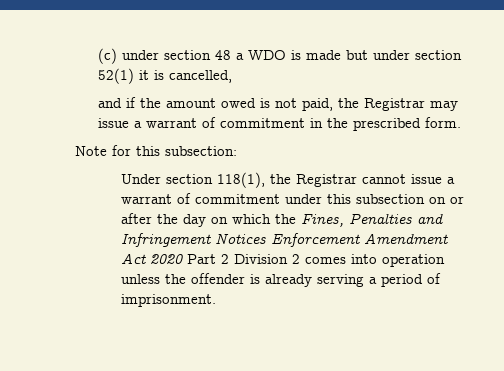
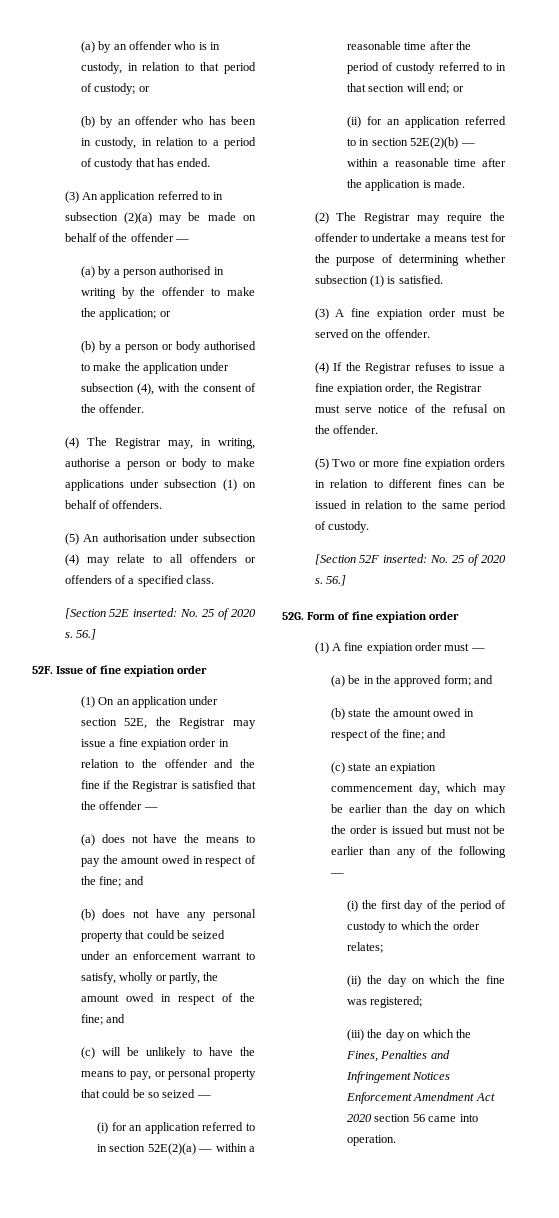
- (c) under section 48 a WDO is made but under section 52(1) it is cancelled,
- and if the amount owed is not paid, the Registrar may issue a warrant of commitment in the prescribed form.
- Note for this subsection:
- Under section 118(1), the Registrar cannot issue a warrant of commitment under this subsection on or after the day on which the Fines, Penalties and Infringement Notices Enforcement Amendment Act 2020 Part 2 Division 2 comes into operation unless the offender is already serving a period of imprisonment.
+ (a) by an offender who is in custody, in relation to that period of custody; or
+ (b) by an offender who has been in custody, in relation to a period of custody that has ended.
+ (3) An application referred to in subsection (2)(a) may be made on behalf of the offender —
+ (a) by a person authorised in writing by the offender to make the application; or
+ (b) by a person or body authorised to make the application under subsection (4), with the consent of the offender.
+ (4) The Registrar may, in writing, authorise a person or body to make applications under subsection (1) on behalf of offenders.
+ (5) An authorisation under subsection (4) may relate to all offenders or offenders of a specified class.
+ [Section 52E inserted: No. 25 of 2020 s. 56.]
+ 52F. Issue of fine expiation order
+ (1) On an application under section 52E, the Registrar may issue a fine expiation order in relation to the offender and the fine if the Registrar is satisfied that the offender —
+ (a) does not have the means to pay the amount owed in respect of the fine; and
+ (b) does not have any personal property that could be seized under an enforcement warrant to satisfy, wholly or partly, the amount owed in respect of the fine; and
+ (c) will be unlikely to have the means to pay, or personal property that could be so seized —
+ (i) for an application referred to in section 52E(2)(a) — within a reasonable time after the period of custody referred to in that section will end; or
+ (ii) for an application referred to in section 52E(2)(b) — within a reasonable time after the application is made.
+ (2) The Registrar may require the offender to undertake a means test for the purpose of determining whether subsection (1) is satisfied.
+ (3) A fine expiation order must be served on the offender.
+ (4) If the Registrar refuses to issue a fine expiation order, the Registrar must serve notice of the refusal on the offender.
+ (5) Two or more fine expiation orders in relation to different fines can be issued in relation to the same period of custody.
+ [Section 52F inserted: No. 25 of 2020 s. 56.]
+ 52G. Form of fine expiation order
+ (1) A fine expiation order must —
+ (a) be in the approved form; and
+ (b) state the amount owed in respect of the fine; and
+ (c) state an expiation commencement day, which may be earlier than the day on which the order is issued but must not be earlier than any of the following —
+ (i) the first day of the period of custody to which the order relates;
+ (ii) the day on which the fine was registered;
+ (iii) the day on which the Fines, Penalties and Infringement Notices Enforcement Amendment Act 2020 section 56 came into operation.

